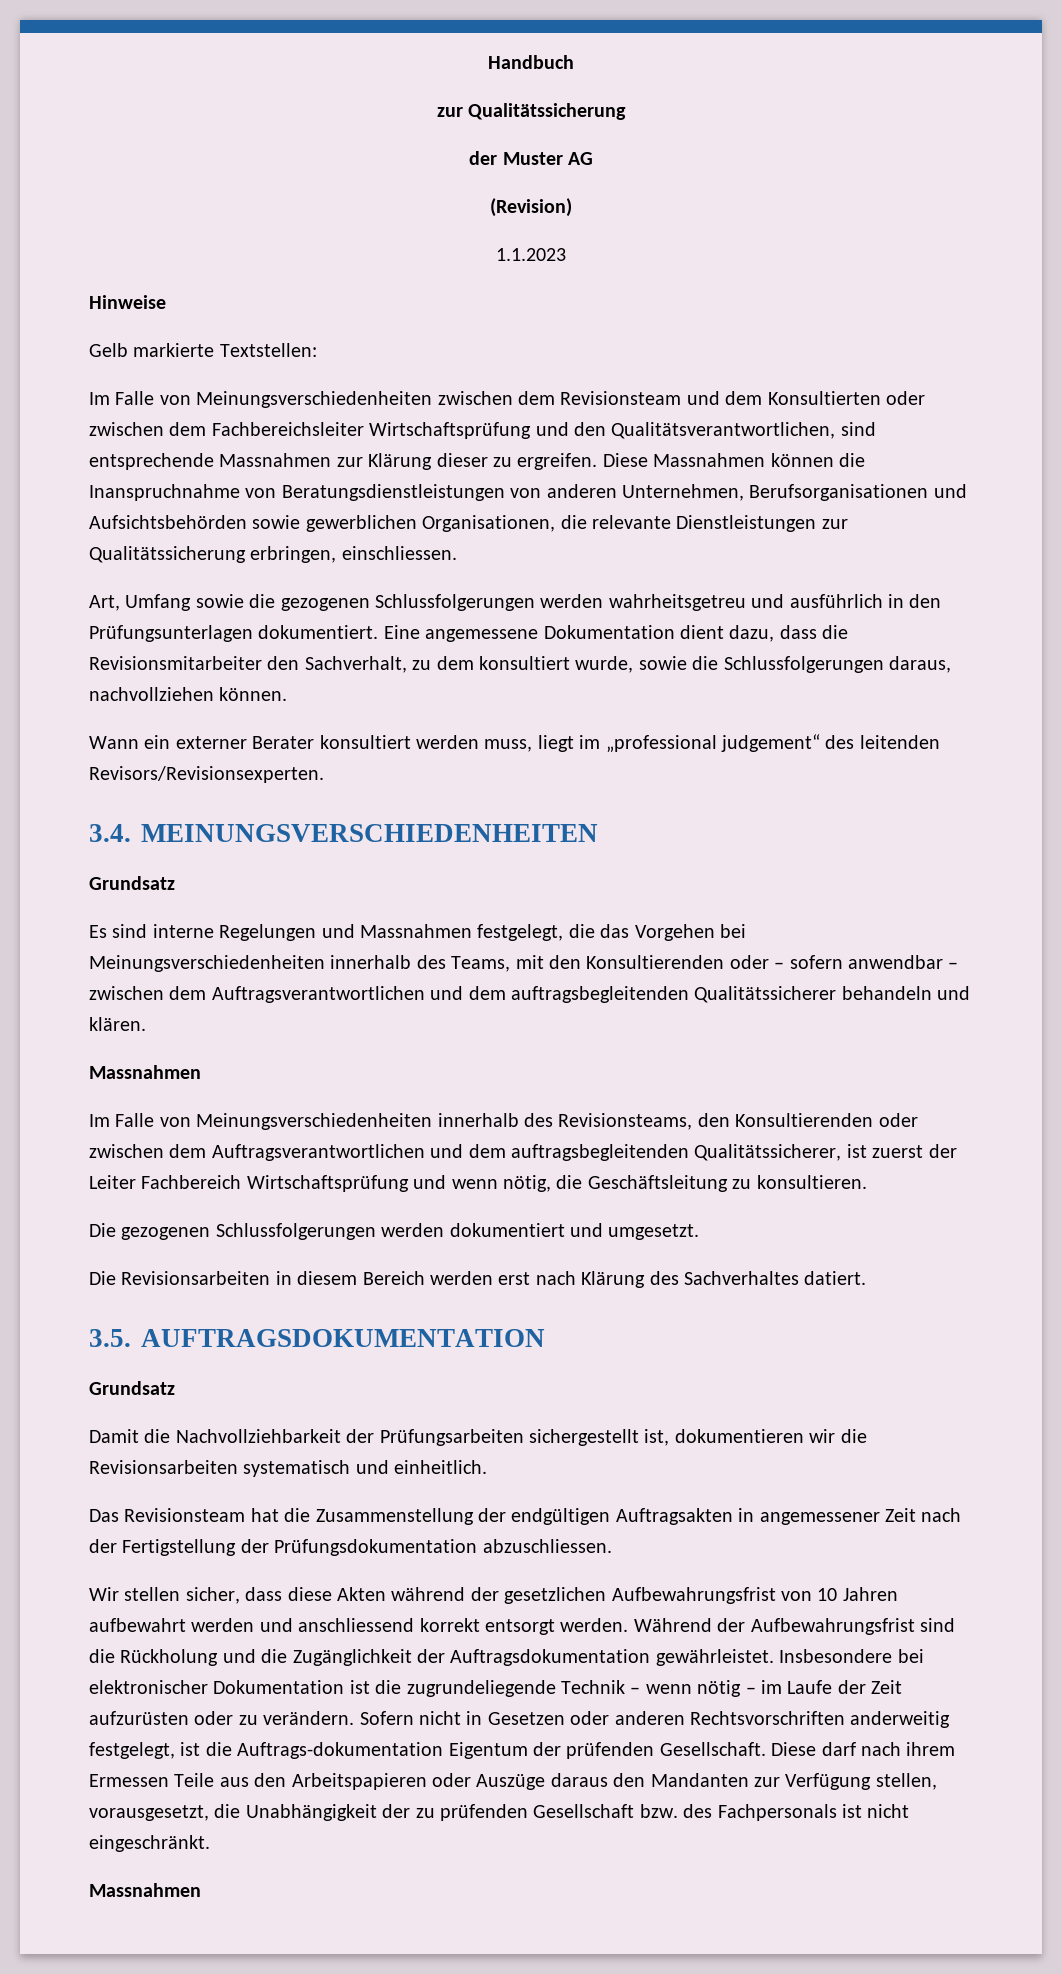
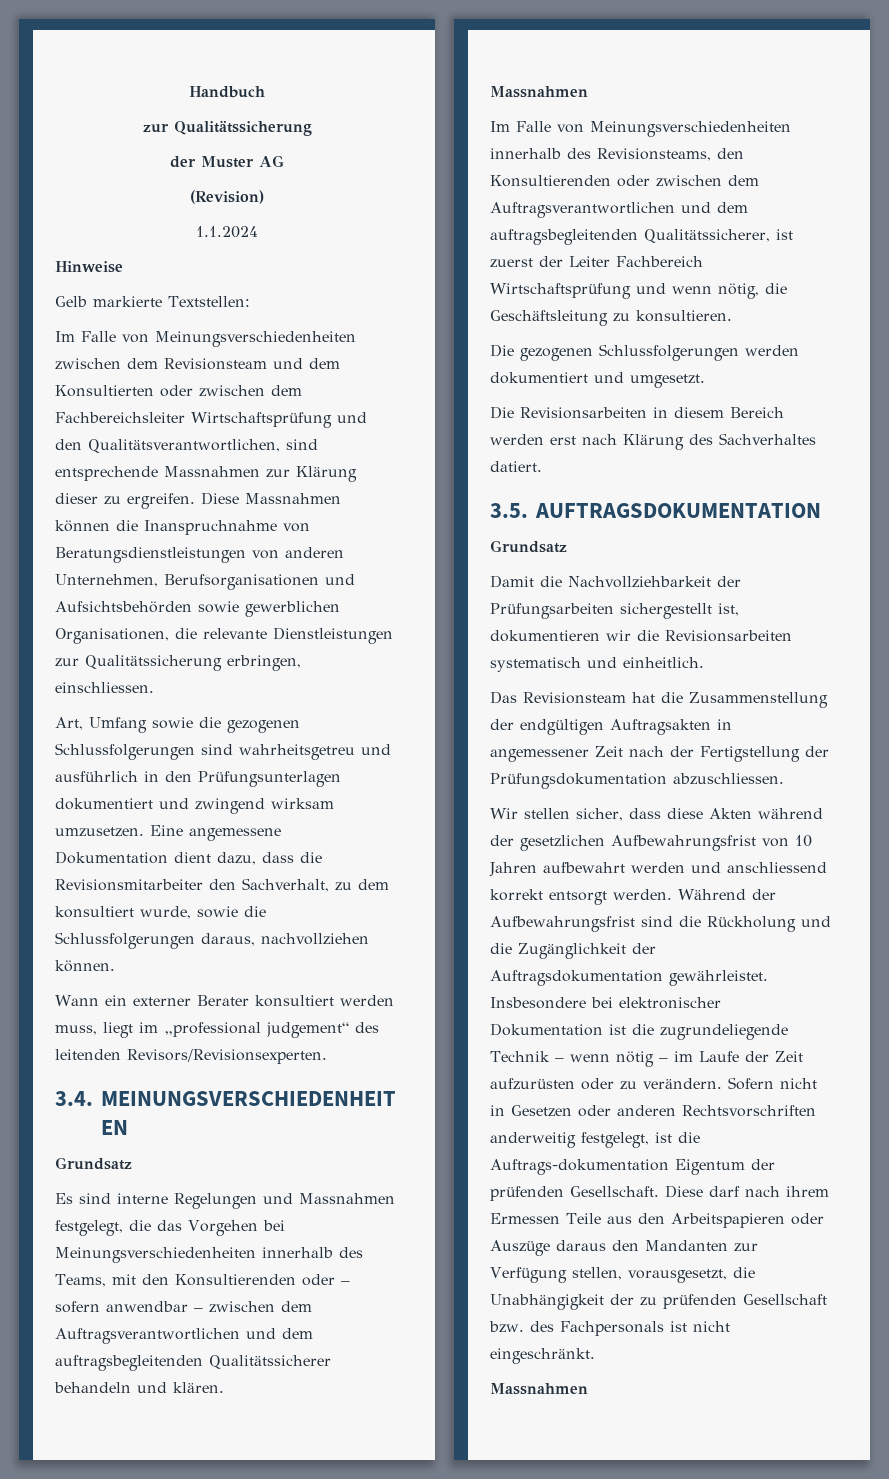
- 1.1.2023
+ 1.1.2024
- Art, Umfang sowie die gezogenen Schlussfolgerungen werden wahrheitsgetreu und ausführlich in den Prüfungsunterlagen dokumentiert.
+ Art, Umfang sowie die gezogenen Schlussfolgerungen sind wahrheitsgetreu und ausführlich in den Prüfungsunterlagen dokumentiert und zwingend wirksam umzusetzen.

